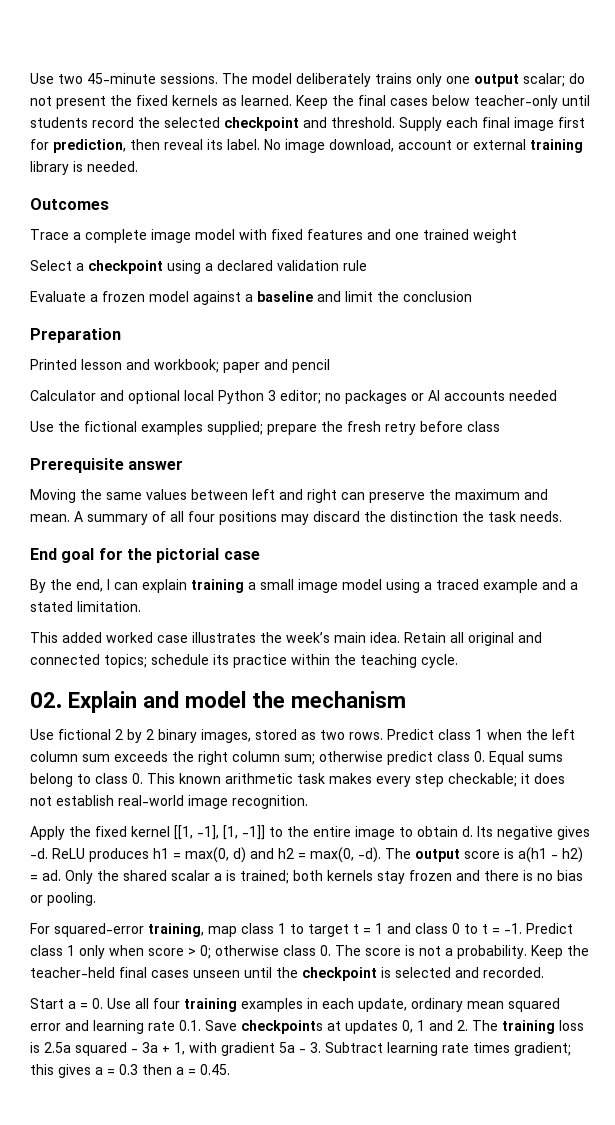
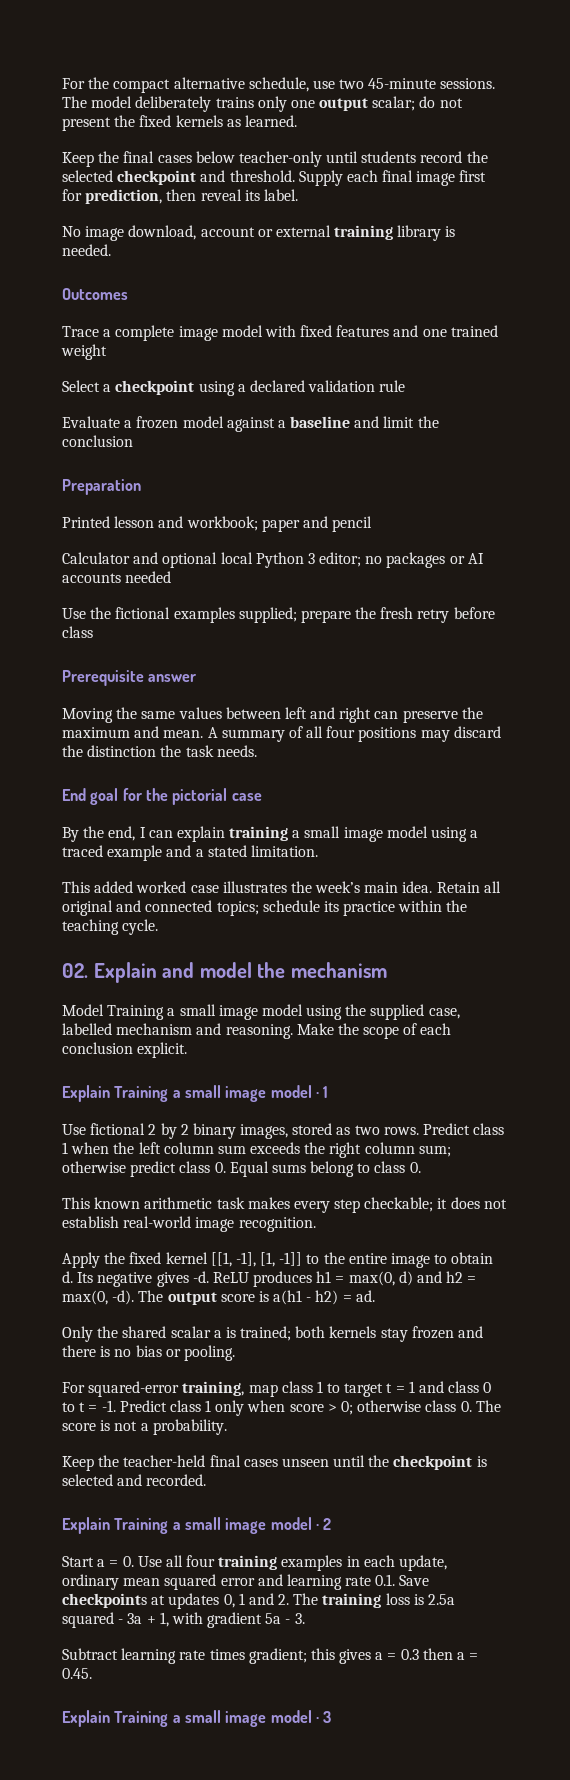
- Use two 45-minute sessions.
+ For the compact alternative schedule, use two 45-minute sessions.
- The model deliberately trains only one output scalar; do not present the fixed kernels as learned. Keep the final cases below teacher-only until students record the selected checkpoint and threshold.
+ The model deliberately trains only one output scalar; do not present the fixed kernels as learned.
+ Keep the final cases below teacher-only until students record the selected checkpoint and threshold.
- Supply each final image first for prediction, then reveal its label. No image download, account or external training library is needed.
+ Supply each final image first for prediction, then reveal its label.
+ No image download, account or external training library is needed.
+ Model Training a small image model using the supplied case, labelled mechanism and reasoning. Make the scope of each conclusion explicit.
+ Explain Training a small image model · 1
- Predict class 1 when the left column sum exceeds the right column sum; otherwise predict class 0. Equal sums belong to class 0. This known arithmetic task makes every step checkable; it does not establish real-world image recognition.
+ Predict class 1 when the left column sum exceeds the right column sum; otherwise predict class 0. Equal sums belong to class 0.
+ This known arithmetic task makes every step checkable; it does not establish real-world image recognition.
- The output score is a(h1 - h2) = ad. Only the shared scalar a is trained; both kernels stay frozen and there is no bias or pooling.
+ The output score is a(h1 - h2) = ad.
+ Only the shared scalar a is trained; both kernels stay frozen and there is no bias or pooling.
- Predict class 1 only when score > 0; otherwise class 0. The score is not a probability. Keep the teacher-held final cases unseen until the checkpoint is selected and recorded.
+ Predict class 1 only when score > 0; otherwise class 0. The score is not a probability.
+ Keep the teacher-held final cases unseen until the checkpoint is selected and recorded.
+ Explain Training a small image model · 2
- Start a = 0. Use all four training examples in each update, ordinary mean squared error and learning rate 0.1. Save checkpoints at updates 0, 1 and 2. The training loss is 2.5a squared - 3a + 1, with gradient 5a - 3. Subtract learning rate times gradient; this gives a = 0.3 then a = 0.45.
+ Start a = 0. Use all four training examples in each update, ordinary mean squared error and learning rate 0.1. Save checkpoints at updates 0, 1 and 2. The training loss is 2.5a squared - 3a + 1, with gradient 5a - 3.
+ Subtract learning rate times gradient; this gives a = 0.3 then a = 0.45.
+ Explain Training a small image model · 3

